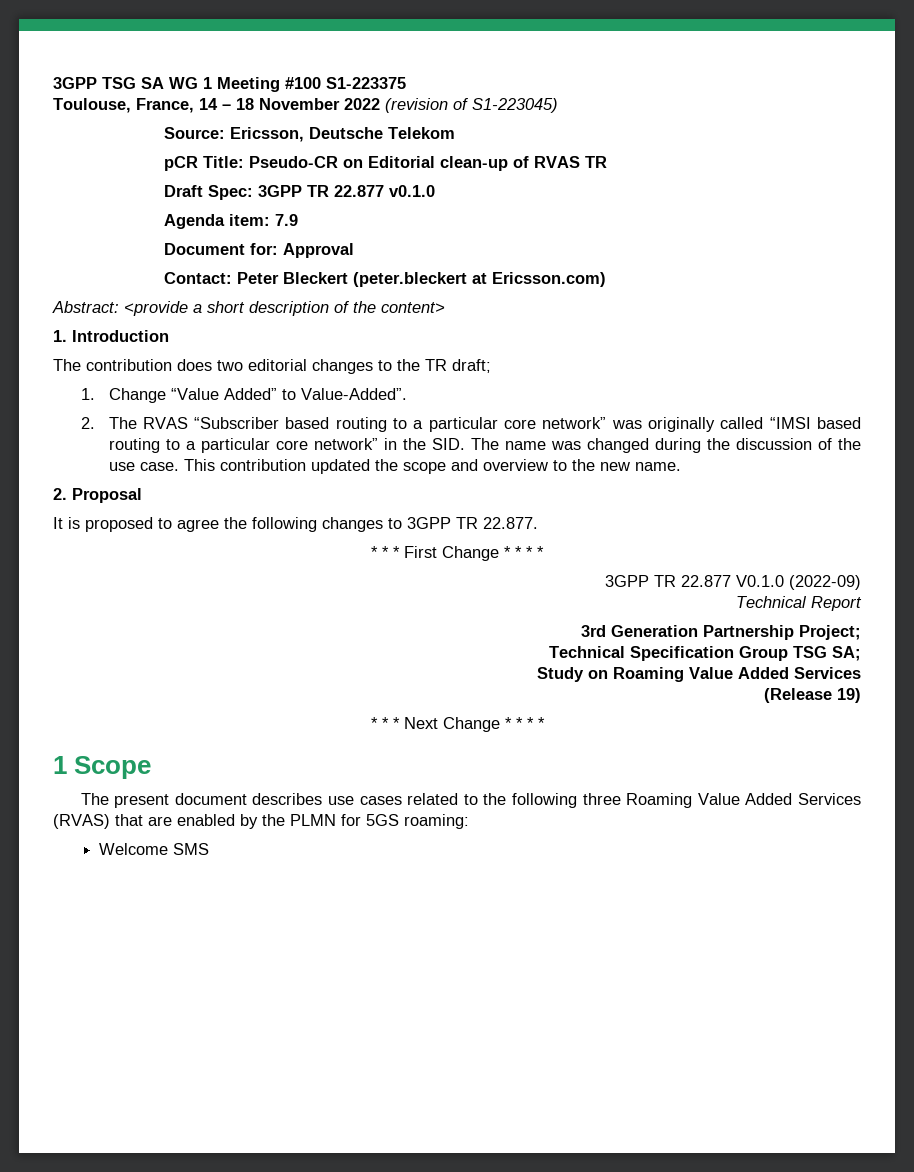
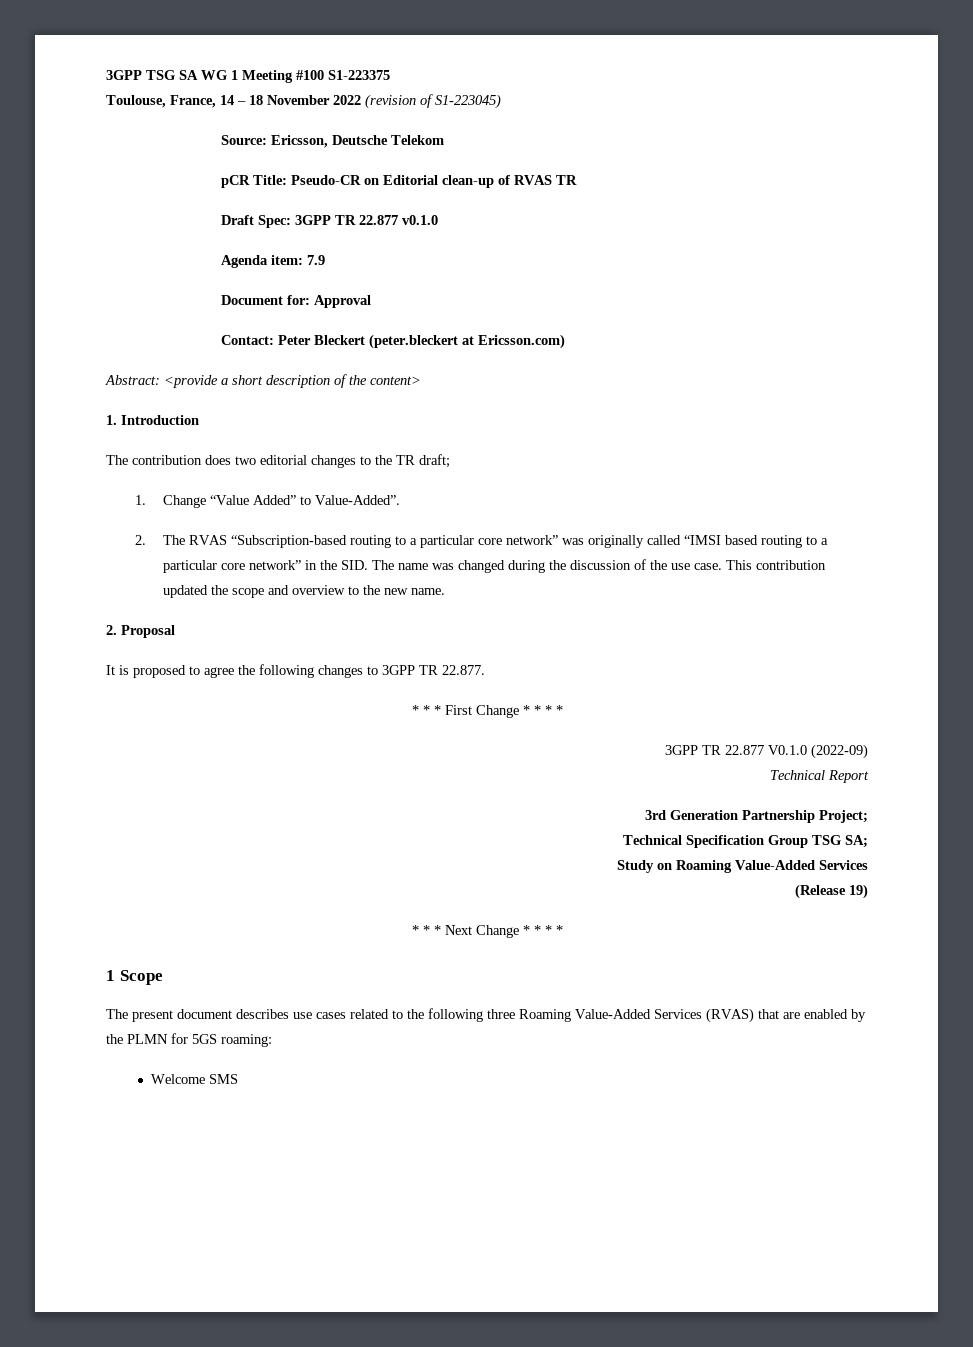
- 2. The RVAS “Subscriber based routing to a particular core network” was originally called “IMSI based routing to a particular core network” in the SID. The name was changed during the discussion of the use case.
+ 2. The RVAS “Subscription-based routing to a particular core network” was originally called “IMSI based routing to a particular core network” in the SID. The name was changed during the discussion of the use case.
- Study on Roaming Value Added Services
+ Study on Roaming Value-Added Services
- The present document describes use cases related to the following three Roaming Value Added Services (RVAS) that are enabled by the PLMN for 5GS roaming:
+ The present document describes use cases related to the following three Roaming Value-Added Services (RVAS) that are enabled by the PLMN for 5GS roaming:

